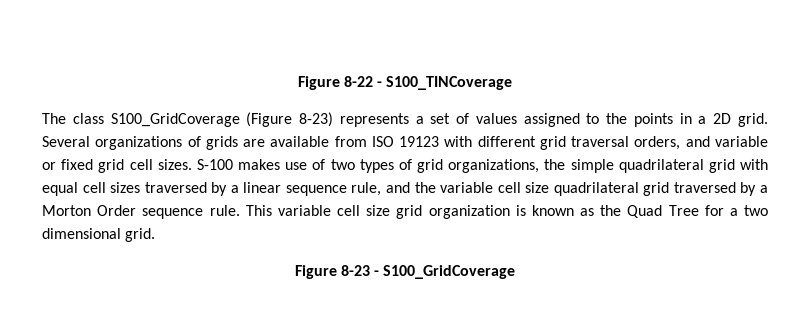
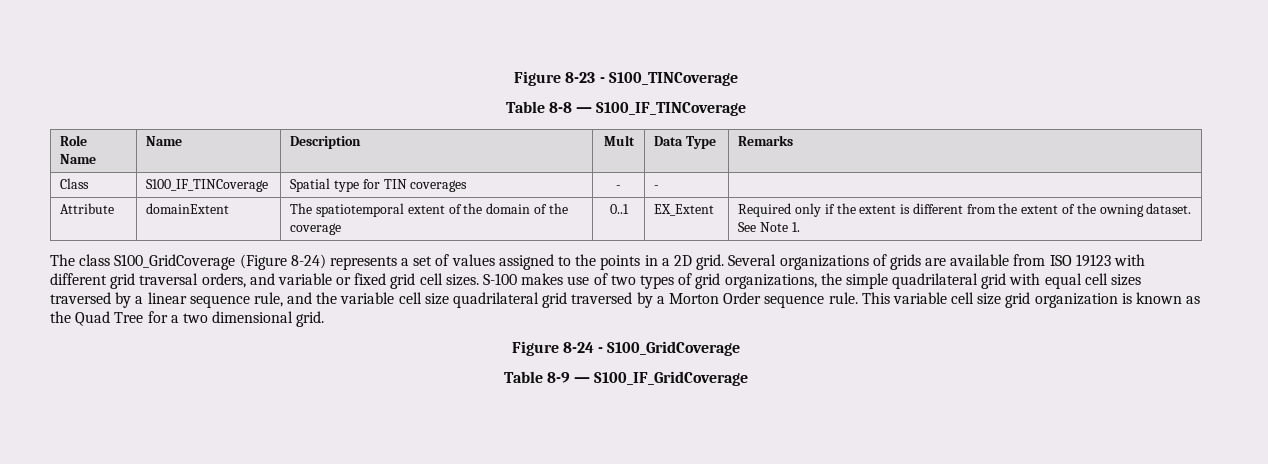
- Figure 8-22 - S100_TINCoverage
+ Figure 8-23 - S100_TINCoverage
+ Table 8-8 — S100_IF_TINCoverage
+ Role Name | Name | Description | Mult | Data Type | Remarks
+ Class | S100_IF_TINCoverage | Spatial type for TIN coverages | - | - |
+ Attribute | domainExtent | The spatiotemporal extent of the domain of the coverage | 0..1 | EX_Extent | Required only if the extent is different from the extent of the owning dataset. See Note 1.
- The class S100_GridCoverage (Figure 8-23) represents a set of values assigned to the points in a 2D grid.
+ The class S100_GridCoverage (Figure 8-24) represents a set of values assigned to the points in a 2D grid.
- Figure 8-23 - S100_GridCoverage
+ Figure 8-24 - S100_GridCoverage
+ Table 8-9 — S100_IF_GridCoverage

